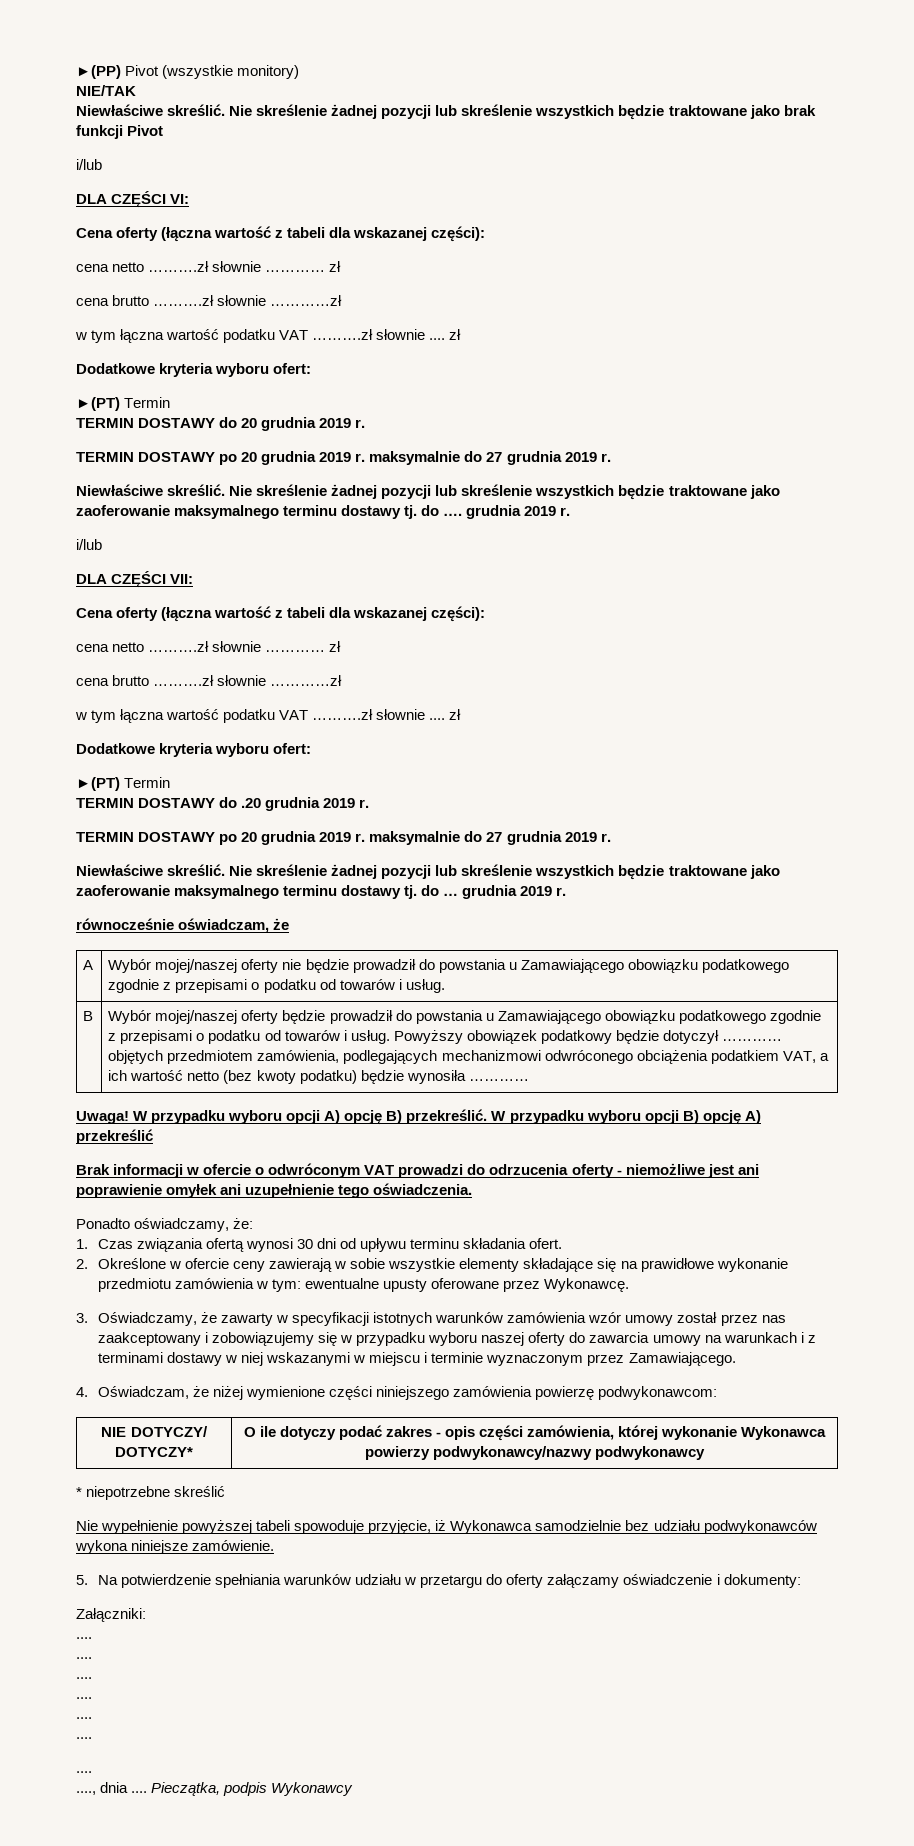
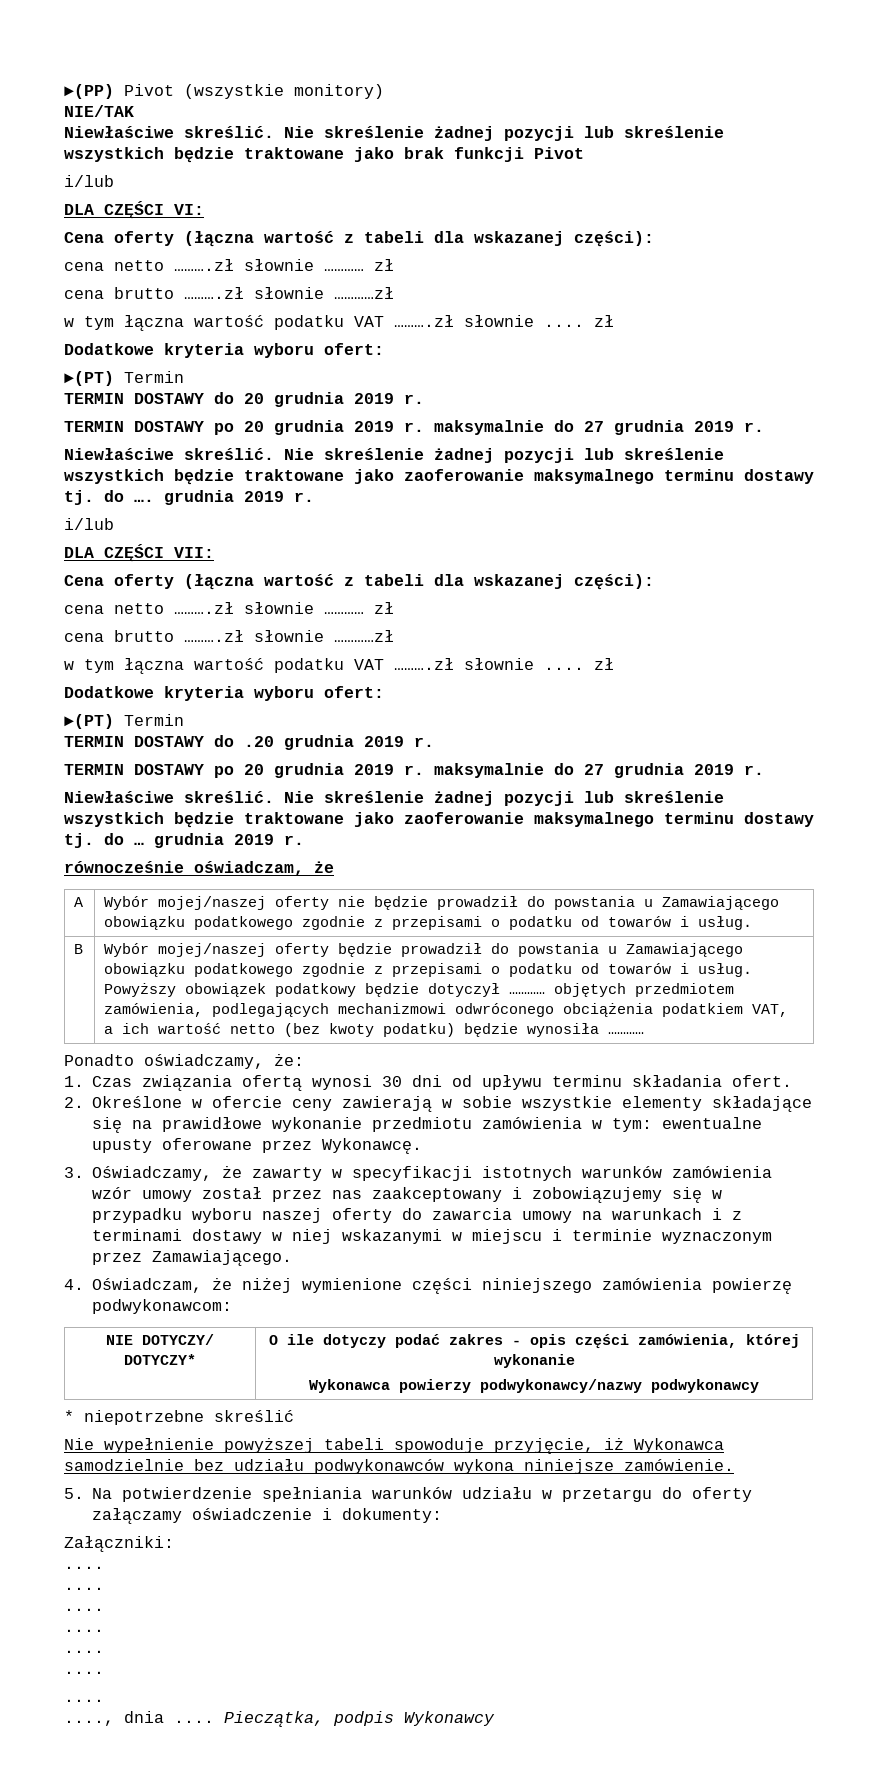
- Uwaga! W przypadku wyboru opcji A) opcję B) przekreślić. W przypadku wyboru opcji B) opcję A) przekreślić
- Brak informacji w ofercie o odwróconym VAT prowadzi do odrzucenia oferty - niemożliwe jest ani poprawienie omyłek ani uzupełnienie tego oświadczenia.
- NIE DOTYCZY/ DOTYCZY* | O ile dotyczy podać zakres - opis części zamówienia, której wykonanie Wykonawca powierzy podwykonawcy/nazwy podwykonawcy
+ NIE DOTYCZY/ DOTYCZY* | O ile dotyczy podać zakres - opis części zamówienia, której wykonanie
+ Wykonawca powierzy podwykonawcy/nazwy podwykonawcy

